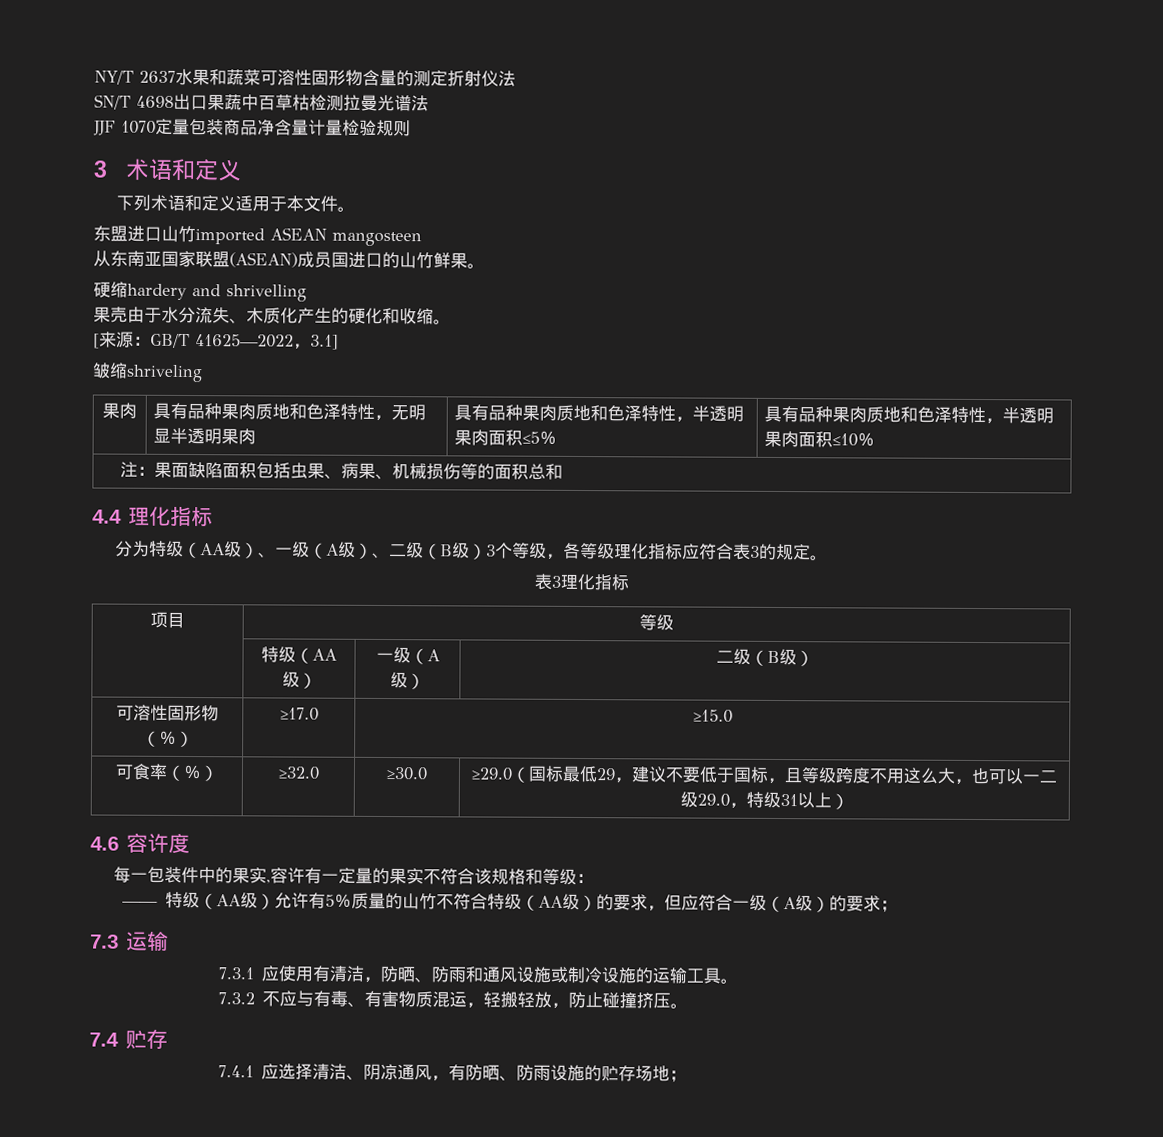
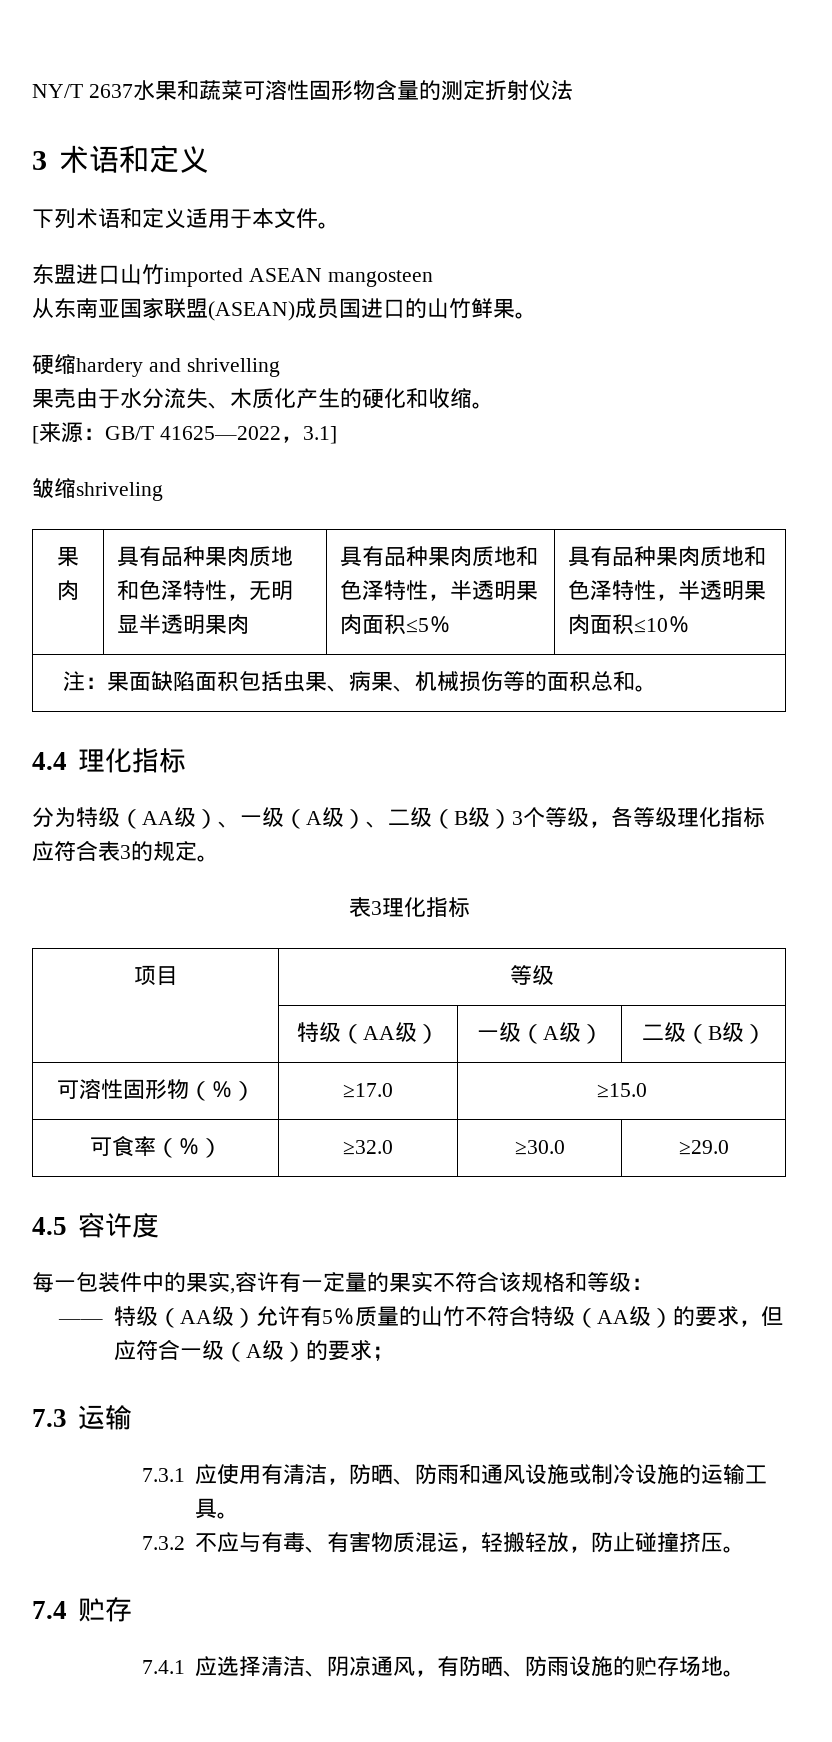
- SN/T 4698出口果蔬中百草枯检测拉曼光谱法
- JJF 1070定量包装商品净含量计量检验规则
- 注：果面缺陷面积包括虫果、病果、机械损伤等的面积总和
+ 注：果面缺陷面积包括虫果、病果、机械损伤等的面积总和。
- 可食率（％） | ≥32.0 | ≥30.0 | ≥29.0（国标最低29，建议不要低于国标，且等级跨度不用这么大，也可以一二级29.0，特级31以上）
- 4.6容许度
+ 可食率（％） | ≥32.0 | ≥30.0 | ≥29.0
+ 4.5容许度
- 7.4.1应选择清洁、阴凉通风，有防晒、防雨设施的贮存场地；
+ 7.4.1应选择清洁、阴凉通风，有防晒、防雨设施的贮存场地。

